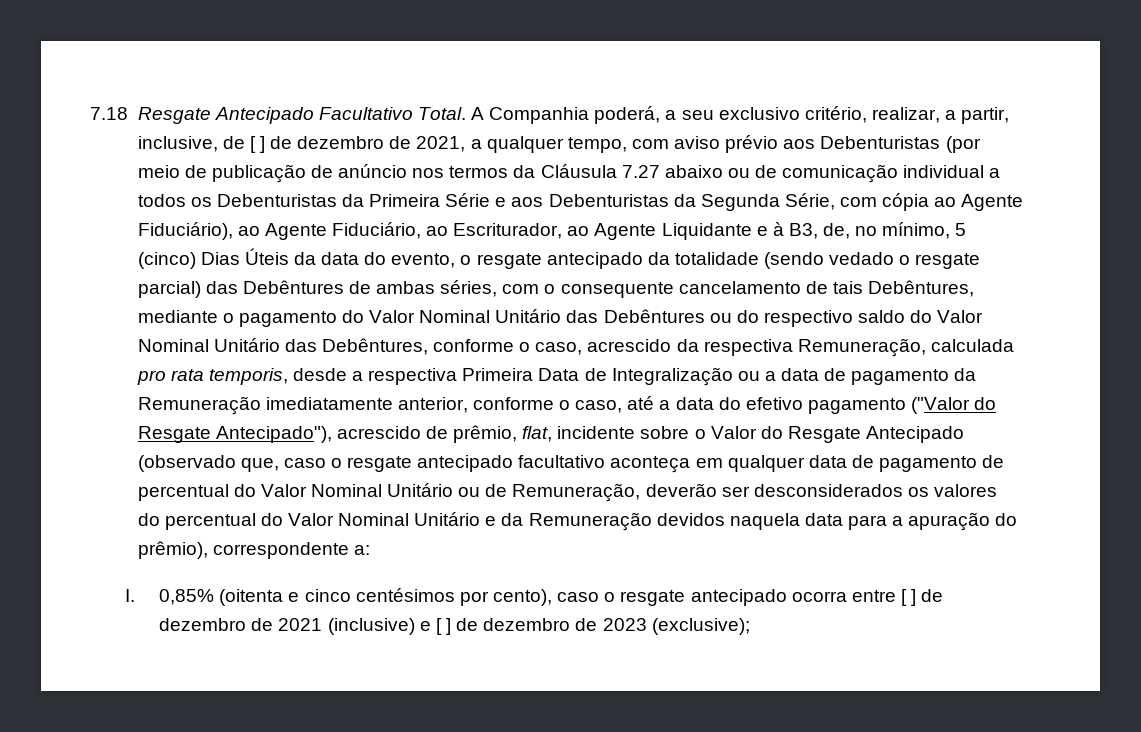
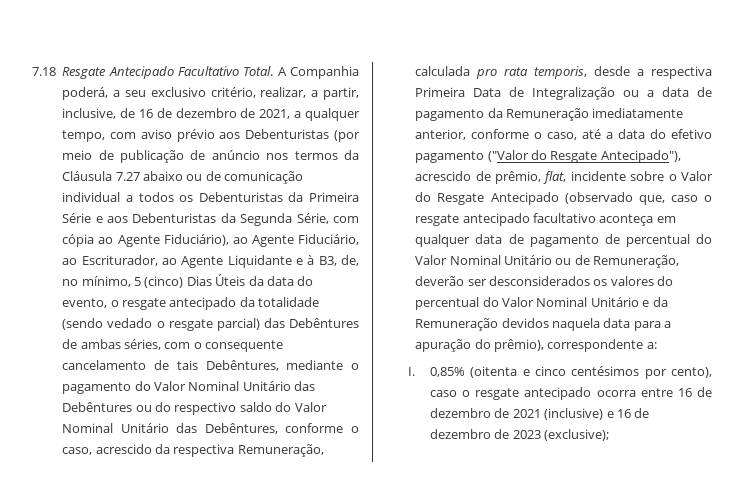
- A Companhia poderá, a seu exclusivo critério, realizar, a partir, inclusive, de [ ] de dezembro de 2021, a qualquer tempo, com aviso prévio aos Debenturistas (por meio de publicação de anúncio nos termos da Cláusula 7.27 abaixo ou de comunicação individual a todos os Debenturistas da Primeira Série e aos Debenturistas da Segunda Série, com cópia ao Agente Fiduciário), ao Agente Fiduciário, ao Escriturador, ao Agente Liquidante e à B3, de, no mínimo, 5 (cinco) Dias Úteis da data do evento, o resgate antecipado da totalidade (sendo vedado o resgate parcial) das Debêntures de ambas séries, com o consequente cancelamento de tais Debêntures, mediante o pagamento do Valor Nominal Unitário das Debêntures ou do respectivo saldo do Valor Nominal Unitário das Debêntures, conforme o caso, acrescido da respectiva Remuneração, calculada pro rata temporis, desde a respectiva Primeira Data de Integralização ou a data de pagamento da Remuneração imediatamente anterior, conforme o caso, até a data do efetivo pagamento ("Valor do Resgate Antecipado"), acrescido de prêmio, flat, incidente sobre o Valor do Resgate Antecipado (observado que, caso o resgate antecipado facultativo aconteça em qualquer data de pagamento de percentual do Valor Nominal Unitário ou de Remuneração, deverão ser desconsiderados os valores do percentual do Valor Nominal Unitário e da Remuneração devidos naquela data para a apuração do prêmio), correspondente a:
+ A Companhia poderá, a seu exclusivo critério, realizar, a partir, inclusive, de 16 de dezembro de 2021, a qualquer tempo, com aviso prévio aos Debenturistas (por meio de publicação de anúncio nos termos da Cláusula 7.27 abaixo ou de comunicação individual a todos os Debenturistas da Primeira Série e aos Debenturistas da Segunda Série, com cópia ao Agente Fiduciário), ao Agente Fiduciário, ao Escriturador, ao Agente Liquidante e à B3, de, no mínimo, 5 (cinco) Dias Úteis da data do evento, o resgate antecipado da totalidade (sendo vedado o resgate parcial) das Debêntures de ambas séries, com o consequente cancelamento de tais Debêntures, mediante o pagamento do Valor Nominal Unitário das Debêntures ou do respectivo saldo do Valor Nominal Unitário das Debêntures, conforme o caso, acrescido da respectiva Remuneração, calculada pro rata temporis, desde a respectiva Primeira Data de Integralização ou a data de pagamento da Remuneração imediatamente anterior, conforme o caso, até a data do efetivo pagamento ("Valor do Resgate Antecipado"), acrescido de prêmio, flat, incidente sobre o Valor do Resgate Antecipado (observado que, caso o resgate antecipado facultativo aconteça em qualquer data de pagamento de percentual do Valor Nominal Unitário ou de Remuneração, deverão ser desconsiderados os valores do percentual do Valor Nominal Unitário e da Remuneração devidos naquela data para a apuração do prêmio), correspondente a:
- I. 0,85% (oitenta e cinco centésimos por cento), caso o resgate antecipado ocorra entre [ ] de dezembro de 2021 (inclusive) e [ ] de dezembro de 2023 (exclusive);
+ I. 0,85% (oitenta e cinco centésimos por cento), caso o resgate antecipado ocorra entre 16 de dezembro de 2021 (inclusive) e 16 de dezembro de 2023 (exclusive);

